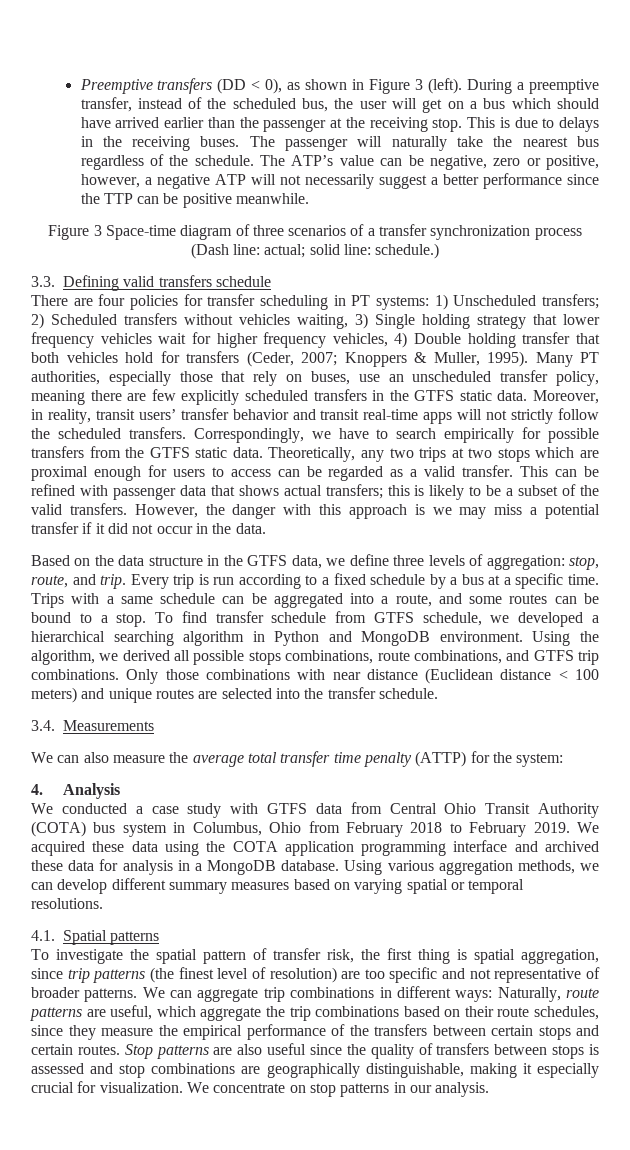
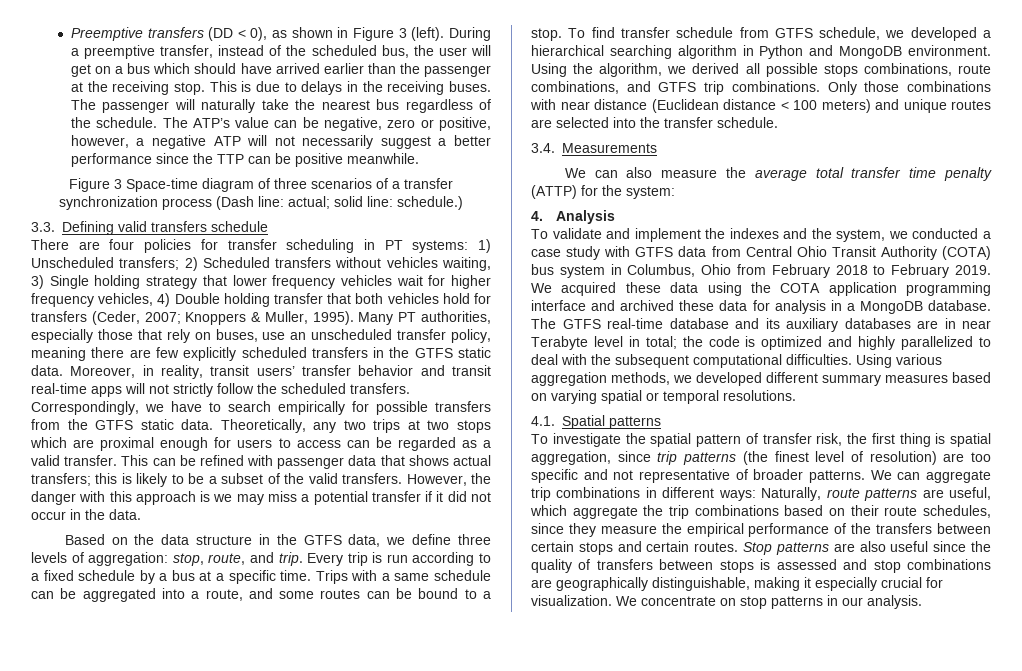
- We conducted a case study with GTFS data from Central Ohio Transit Authority (COTA) bus system in Columbus, Ohio from February 2018 to February 2019.
+ To validate and implement the indexes and the system, we conducted a case study with GTFS data from Central Ohio Transit Authority (COTA) bus system in Columbus, Ohio from February 2018 to February 2019.
+ The GTFS real-time database and its auxiliary databases are in near Terabyte level in total; the code is optimized and highly parallelized to deal with the subsequent computational difficulties.
- Using various aggregation methods, we can develop different summary measures based on varying spatial or temporal resolutions.
+ Using various aggregation methods, we developed different summary measures based on varying spatial or temporal resolutions.

